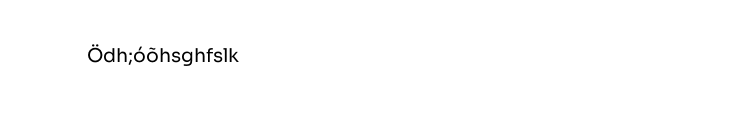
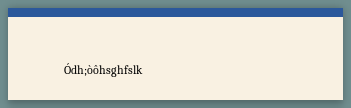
- Ödh;óõhsghfslk
+ Ódh;òôhsghfslk

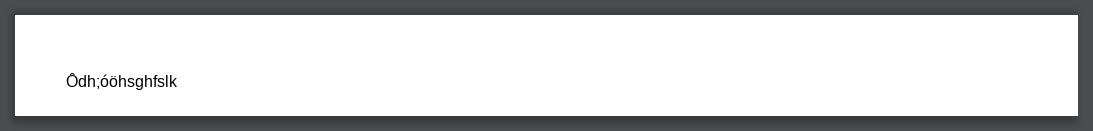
- Ódh;òôhsghfslk
+ Ôdh;óöhsghfslk

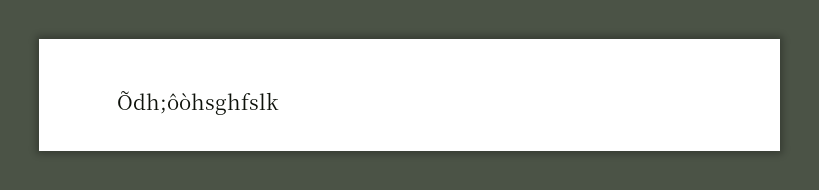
- Ôdh;óöhsghfslk
+ Õdh;ôòhsghfslk

